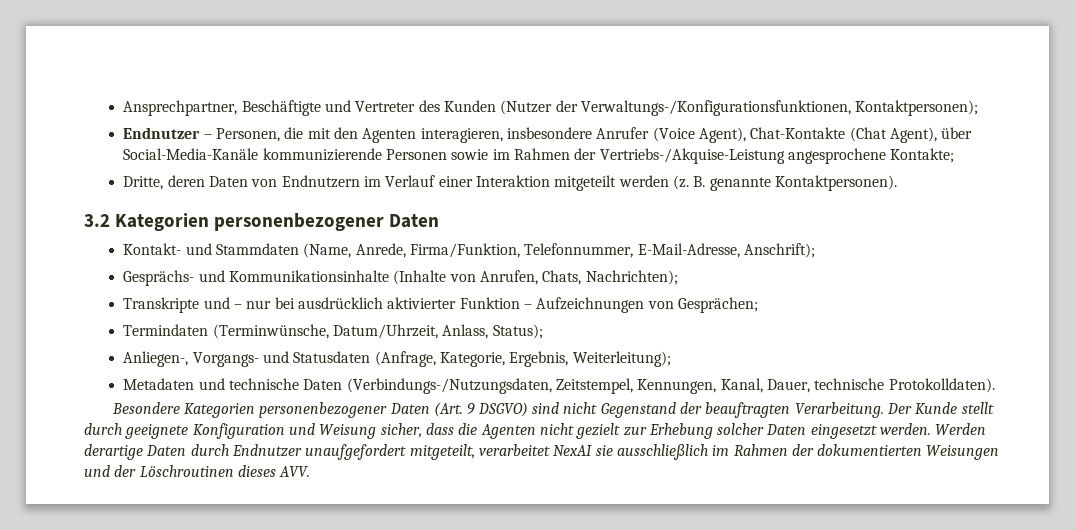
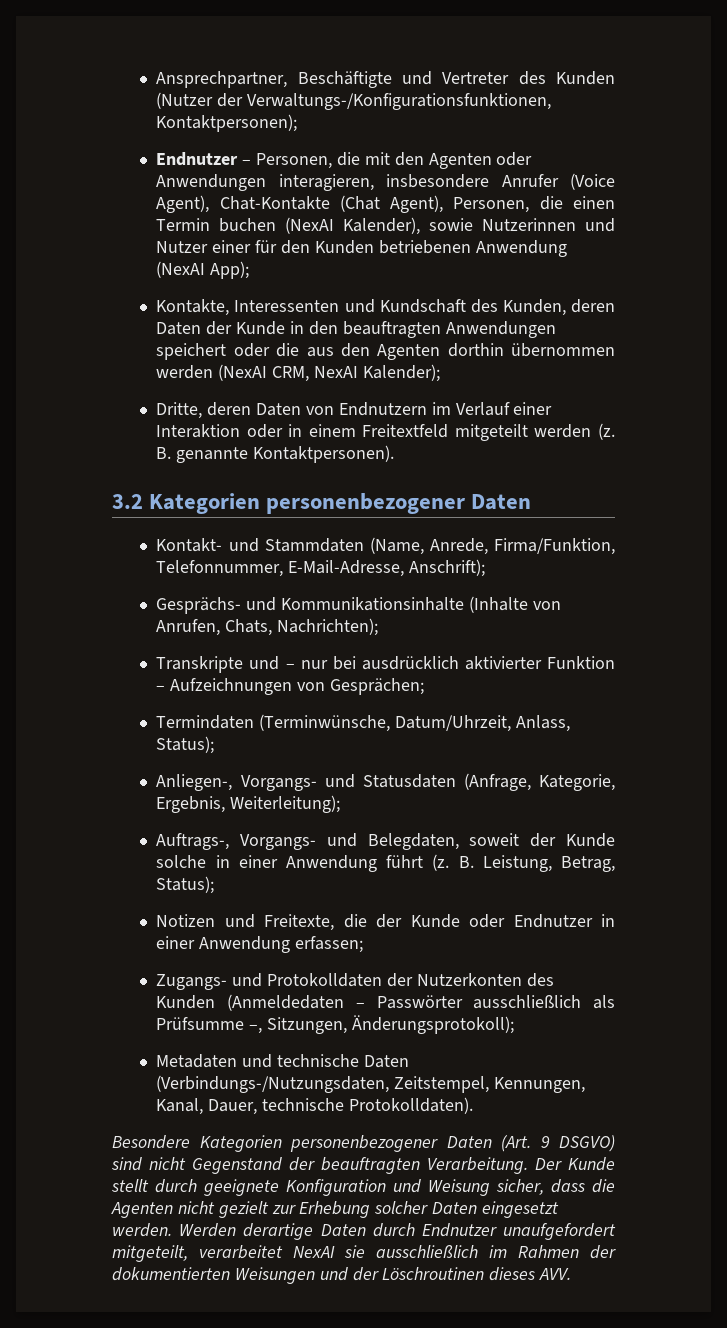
- Endnutzer – Personen, die mit den Agenten interagieren, insbesondere Anrufer (Voice Agent), Chat-Kontakte (Chat Agent), über Social-Media-Kanäle kommunizierende Personen sowie im Rahmen der Vertriebs-/Akquise-Leistung angesprochene Kontakte;
+ Endnutzer – Personen, die mit den Agenten oder Anwendungen interagieren, insbesondere Anrufer (Voice Agent), Chat-Kontakte (Chat Agent), Personen, die einen Termin buchen (NexAI Kalender), sowie Nutzerinnen und Nutzer einer für den Kunden betriebenen Anwendung (NexAI App);
+ Kontakte, Interessenten und Kundschaft des Kunden, deren Daten der Kunde in den beauftragten Anwendungen speichert oder die aus den Agenten dorthin übernommen werden (NexAI CRM, NexAI Kalender);
- Dritte, deren Daten von Endnutzern im Verlauf einer Interaktion mitgeteilt werden (z.
+ Dritte, deren Daten von Endnutzern im Verlauf einer Interaktion oder in einem Freitextfeld mitgeteilt werden (z.
+ Auftrags-, Vorgangs- und Belegdaten, soweit der Kunde solche in einer Anwendung führt (z. B. Leistung, Betrag, Status);
+ Notizen und Freitexte, die der Kunde oder Endnutzer in einer Anwendung erfassen;
+ Zugangs- und Protokolldaten der Nutzerkonten des Kunden (Anmeldedaten – Passwörter ausschließlich als Prüfsumme –, Sitzungen, Änderungsprotokoll);

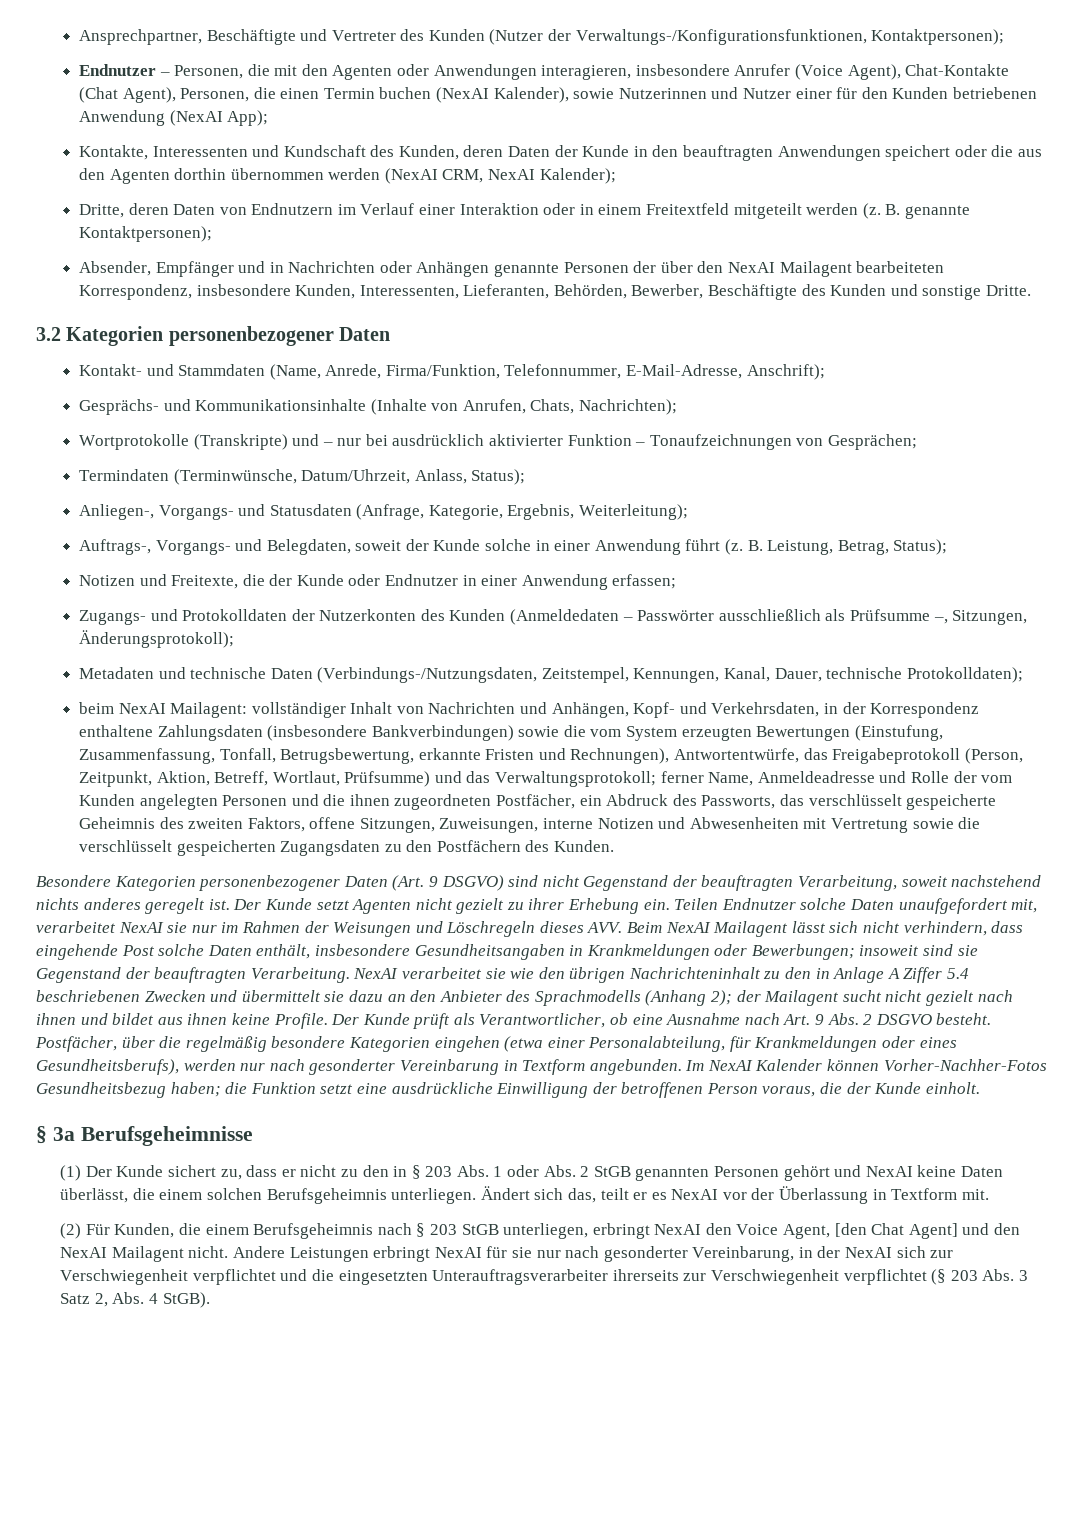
- B. genannte Kontaktpersonen).
+ B. genannte Kontaktpersonen);
+ Absender, Empfänger und in Nachrichten oder Anhängen genannte Personen der über den NexAI Mailagent bearbeiteten Korrespondenz, insbesondere Kunden, Interessenten, Lieferanten, Behörden, Bewerber, Beschäftigte des Kunden und sonstige Dritte.
- Transkripte und – nur bei ausdrücklich aktivierter Funktion – Aufzeichnungen von Gesprächen;
+ Wortprotokolle (Transkripte) und – nur bei ausdrücklich aktivierter Funktion – Tonaufzeichnungen von Gesprächen;
- Metadaten und technische Daten (Verbindungs-/Nutzungsdaten, Zeitstempel, Kennungen, Kanal, Dauer, technische Protokolldaten).
+ Metadaten und technische Daten (Verbindungs-/Nutzungsdaten, Zeitstempel, Kennungen, Kanal, Dauer, technische Protokolldaten);
+ beim NexAI Mailagent: vollständiger Inhalt von Nachrichten und Anhängen, Kopf- und Verkehrsdaten, in der Korrespondenz enthaltene Zahlungsdaten (insbesondere Bankverbindungen) sowie die vom System erzeugten Bewertungen (Einstufung, Zusammenfassung, Tonfall, Betrugsbewertung, erkannte Fristen und Rechnungen), Antwortentwürfe, das Freigabeprotokoll (Person, Zeitpunkt, Aktion, Betreff, Wortlaut, Prüfsumme) und das Verwaltungsprotokoll; ferner Name, Anmeldeadresse und Rolle der vom Kunden angelegten Personen und die ihnen zugeordneten Postfächer, ein Abdruck des Passworts, das verschlüsselt gespeicherte Geheimnis des zweiten Faktors, offene Sitzungen, Zuweisungen, interne Notizen und Abwesenheiten mit Vertretung sowie die verschlüsselt gespeicherten Zugangsdaten zu den Postfächern des Kunden.
- Besondere Kategorien personenbezogener Daten (Art. 9 DSGVO) sind nicht Gegenstand der beauftragten Verarbeitung. Der Kunde stellt durch geeignete Konfiguration und Weisung sicher, dass die Agenten nicht gezielt zur Erhebung solcher Daten eingesetzt werden. Werden derartige Daten durch Endnutzer unaufgefordert mitgeteilt, verarbeitet NexAI sie ausschließlich im Rahmen der dokumentierten Weisungen und der Löschroutinen dieses AVV.
+ Besondere Kategorien personenbezogener Daten (Art. 9 DSGVO) sind nicht Gegenstand der beauftragten Verarbeitung, soweit nachstehend nichts anderes geregelt ist. Der Kunde setzt Agenten nicht gezielt zu ihrer Erhebung ein. Teilen Endnutzer solche Daten unaufgefordert mit, verarbeitet NexAI sie nur im Rahmen der Weisungen und Löschregeln dieses AVV. Beim NexAI Mailagent lässt sich nicht verhindern, dass eingehende Post solche Daten enthält, insbesondere Gesundheitsangaben in Krankmeldungen oder Bewerbungen; insoweit sind sie Gegenstand der beauftragten Verarbeitung. NexAI verarbeitet sie wie den übrigen Nachrichteninhalt zu den in Anlage A Ziffer 5.4 beschriebenen Zwecken und übermittelt sie dazu an den Anbieter des Sprachmodells (Anhang 2); der Mailagent sucht nicht gezielt nach ihnen und bildet aus ihnen keine Profile. Der Kunde prüft als Verantwortlicher, ob eine Ausnahme nach Art. 9 Abs. 2 DSGVO besteht. Postfächer, über die regelmäßig besondere Kategorien eingehen (etwa einer Personalabteilung, für Krankmeldungen oder eines Gesundheitsberufs), werden nur nach gesonderter Vereinbarung in Textform angebunden. Im NexAI Kalender können Vorher-Nachher-Fotos Gesundheitsbezug haben; die Funktion setzt eine ausdrückliche Einwilligung der betroffenen Person voraus, die der Kunde einholt.
+ § 3a Berufsgeheimnisse
+ (1) Der Kunde sichert zu, dass er nicht zu den in § 203 Abs. 1 oder Abs. 2 StGB genannten Personen gehört und NexAI keine Daten überlässt, die einem solchen Berufsgeheimnis unterliegen. Ändert sich das, teilt er es NexAI vor der Überlassung in Textform mit.
+ (2) Für Kunden, die einem Berufsgeheimnis nach § 203 StGB unterliegen, erbringt NexAI den Voice Agent, [den Chat Agent] und den NexAI Mailagent nicht. Andere Leistungen erbringt NexAI für sie nur nach gesonderter Vereinbarung, in der NexAI sich zur Verschwiegenheit verpflichtet und die eingesetzten Unterauftragsverarbeiter ihrerseits zur Verschwiegenheit verpflichtet (§ 203 Abs. 3 Satz 2, Abs. 4 StGB).

